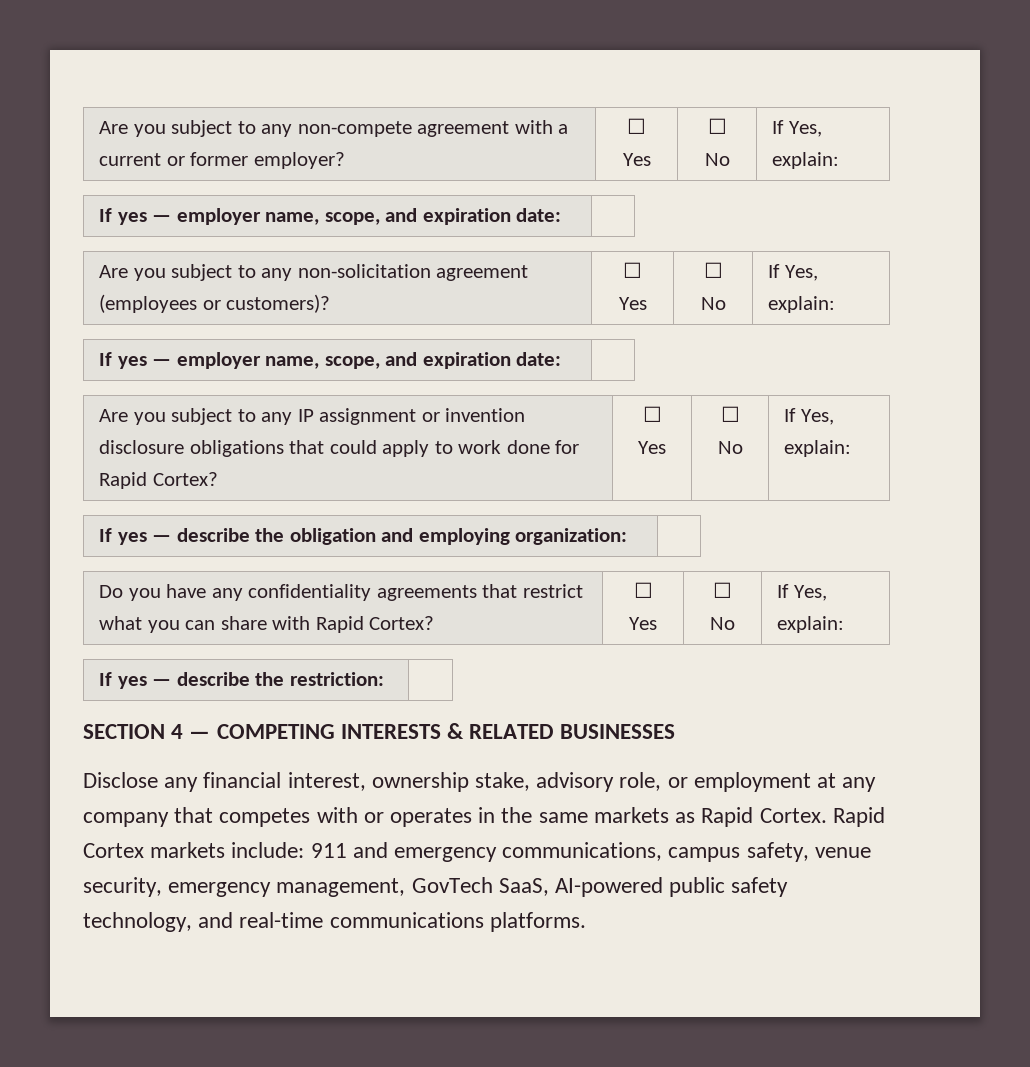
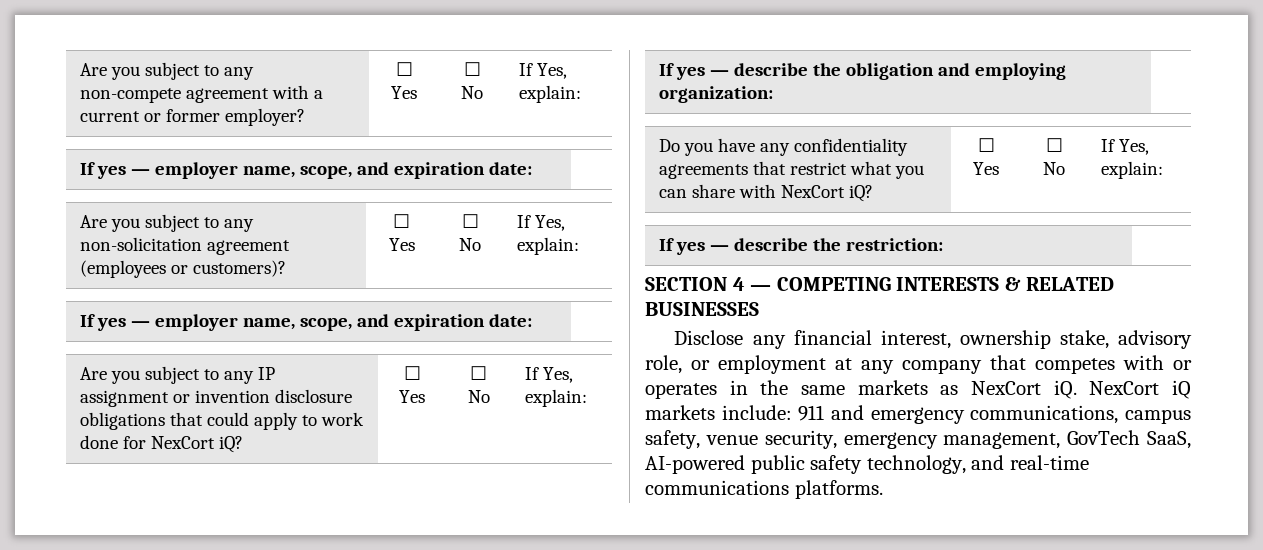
- Are you subject to any IP assignment or invention disclosure obligations that could apply to work done for Rapid Cortex? | ☐ Yes | ☐ No | If Yes, explain:
+ Are you subject to any IP assignment or invention disclosure obligations that could apply to work done for NexCort iQ? | ☐ Yes | ☐ No | If Yes, explain:
- Do you have any confidentiality agreements that restrict what you can share with Rapid Cortex? | ☐ Yes | ☐ No | If Yes, explain:
+ Do you have any confidentiality agreements that restrict what you can share with NexCort iQ? | ☐ Yes | ☐ No | If Yes, explain:
- Disclose any financial interest, ownership stake, advisory role, or employment at any company that competes with or operates in the same markets as Rapid Cortex. Rapid Cortex markets include: 911 and emergency communications, campus safety, venue security, emergency management, GovTech SaaS, AI-powered public safety technology, and real-time communications platforms.
+ Disclose any financial interest, ownership stake, advisory role, or employment at any company that competes with or operates in the same markets as NexCort iQ. NexCort iQ markets include: 911 and emergency communications, campus safety, venue security, emergency management, GovTech SaaS, AI-powered public safety technology, and real-time communications platforms.

